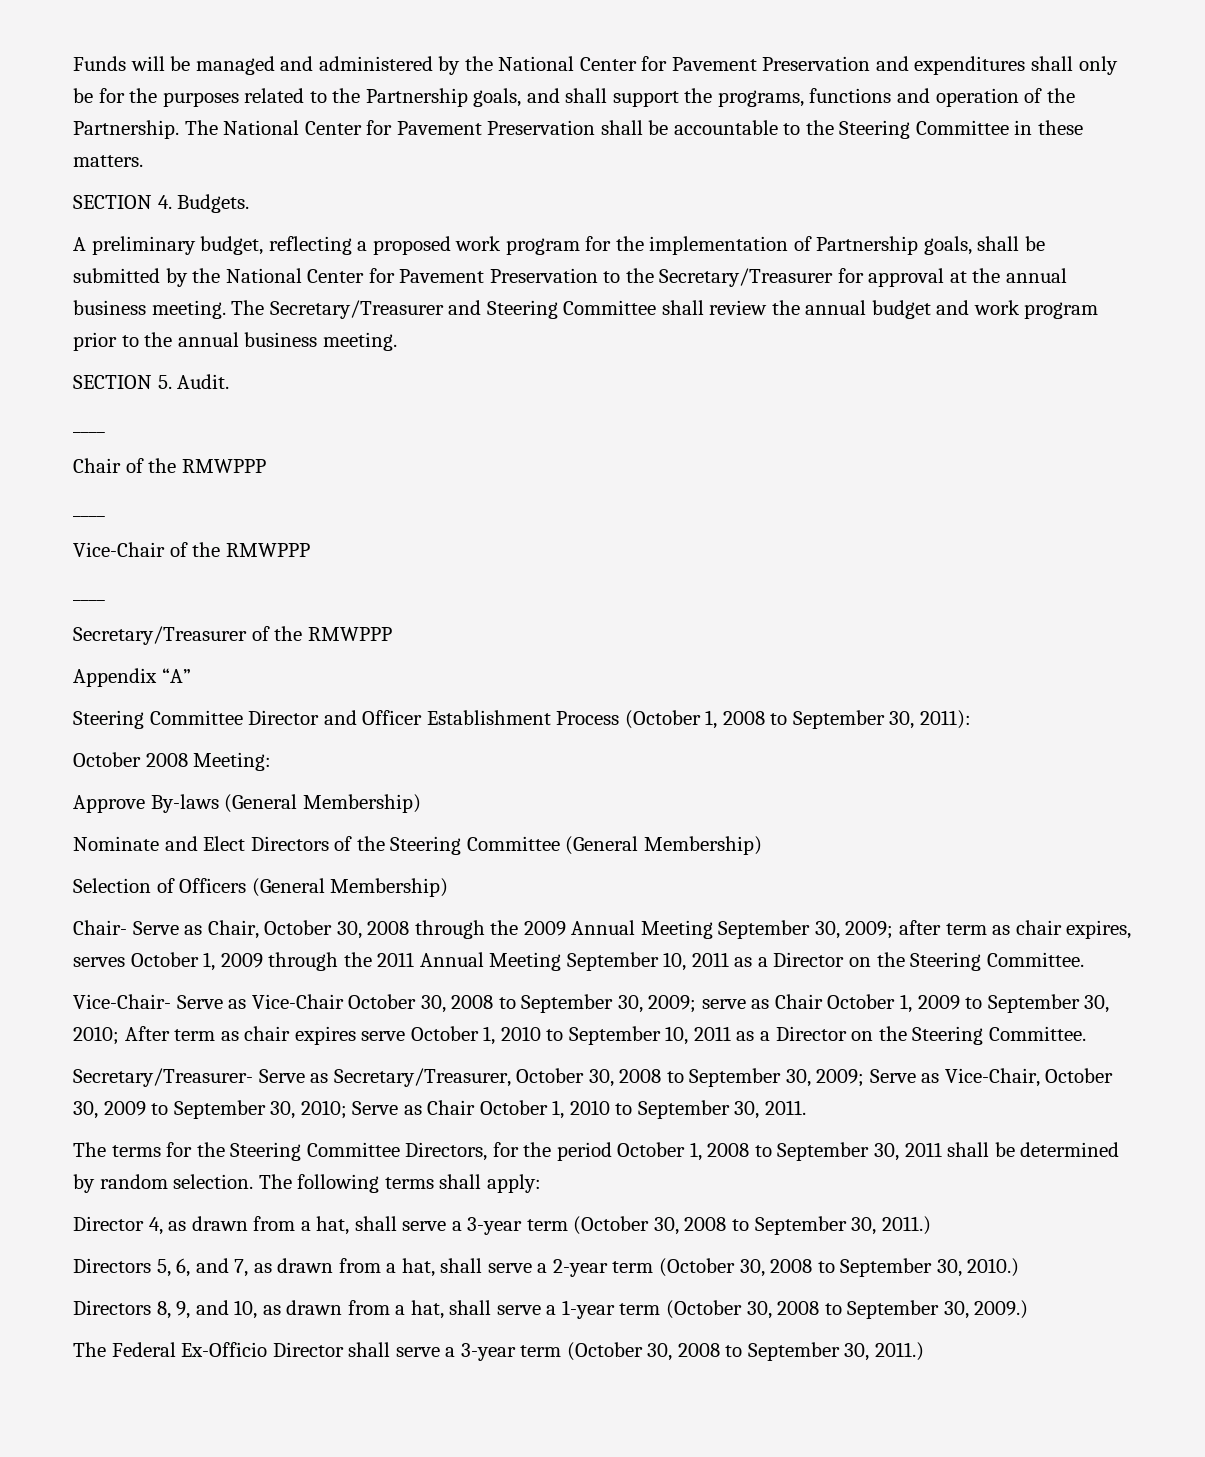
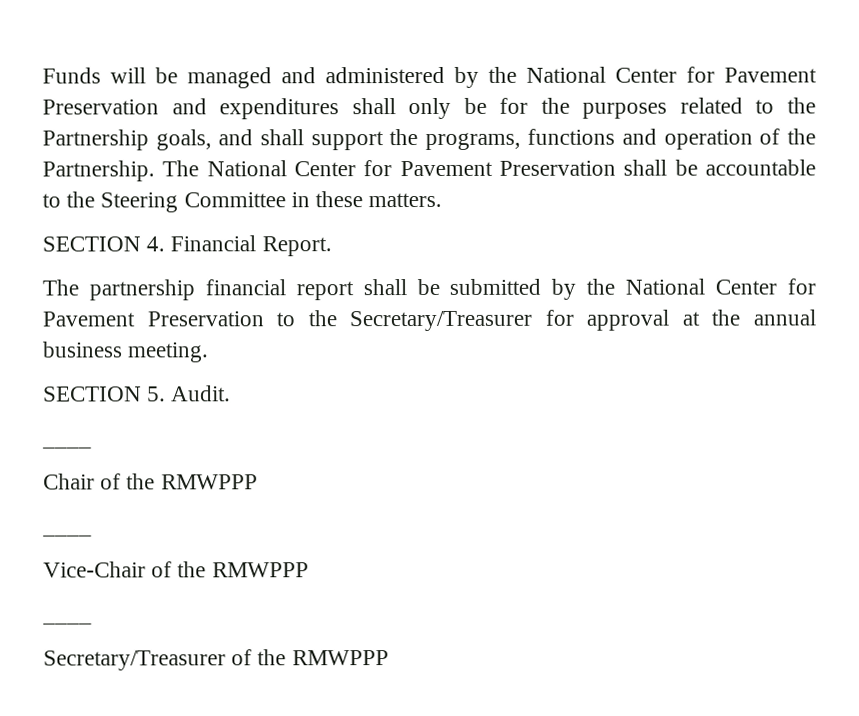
- SECTION 4. Budgets.
- A preliminary budget, reflecting a proposed work program for the implementation of Partnership goals, shall be submitted by the National Center for Pavement Preservation to the Secretary/Treasurer for approval at the annual business meeting. The Secretary/Treasurer and Steering Committee shall review the annual budget and work program prior to the annual business meeting.
+ SECTION 4. Financial Report.
+ The partnership financial report shall be submitted by the National Center for Pavement Preservation to the Secretary/Treasurer for approval at the annual business meeting.
- Appendix “A”
- Steering Committee Director and Officer Establishment Process (October 1, 2008 to September 30, 2011):
- October 2008 Meeting:
- Approve By-laws (General Membership)
- Nominate and Elect Directors of the Steering Committee (General Membership)
- Selection of Officers (General Membership)
- Chair- Serve as Chair, October 30, 2008 through the 2009 Annual Meeting September 30, 2009; after term as chair expires, serves October 1, 2009 through the 2011 Annual Meeting September 10, 2011 as a Director on the Steering Committee.
- Vice-Chair- Serve as Vice-Chair October 30, 2008 to September 30, 2009; serve as Chair October 1, 2009 to September 30, 2010; After term as chair expires serve October 1, 2010 to September 10, 2011 as a Director on the Steering Committee.
- Secretary/Treasurer- Serve as Secretary/Treasurer, October 30, 2008 to September 30, 2009; Serve as Vice-Chair, October 30, 2009 to September 30, 2010; Serve as Chair October 1, 2010 to September 30, 2011.
- The terms for the Steering Committee Directors, for the period October 1, 2008 to September 30, 2011 shall be determined by random selection. The following terms shall apply:
- Director 4, as drawn from a hat, shall serve a 3-year term (October 30, 2008 to September 30, 2011.)
- Directors 5, 6, and 7, as drawn from a hat, shall serve a 2-year term (October 30, 2008 to September 30, 2010.)
- Directors 8, 9, and 10, as drawn from a hat, shall serve a 1-year term (October 30, 2008 to September 30, 2009.)
- The Federal Ex-Officio Director shall serve a 3-year term (October 30, 2008 to September 30, 2011.)

